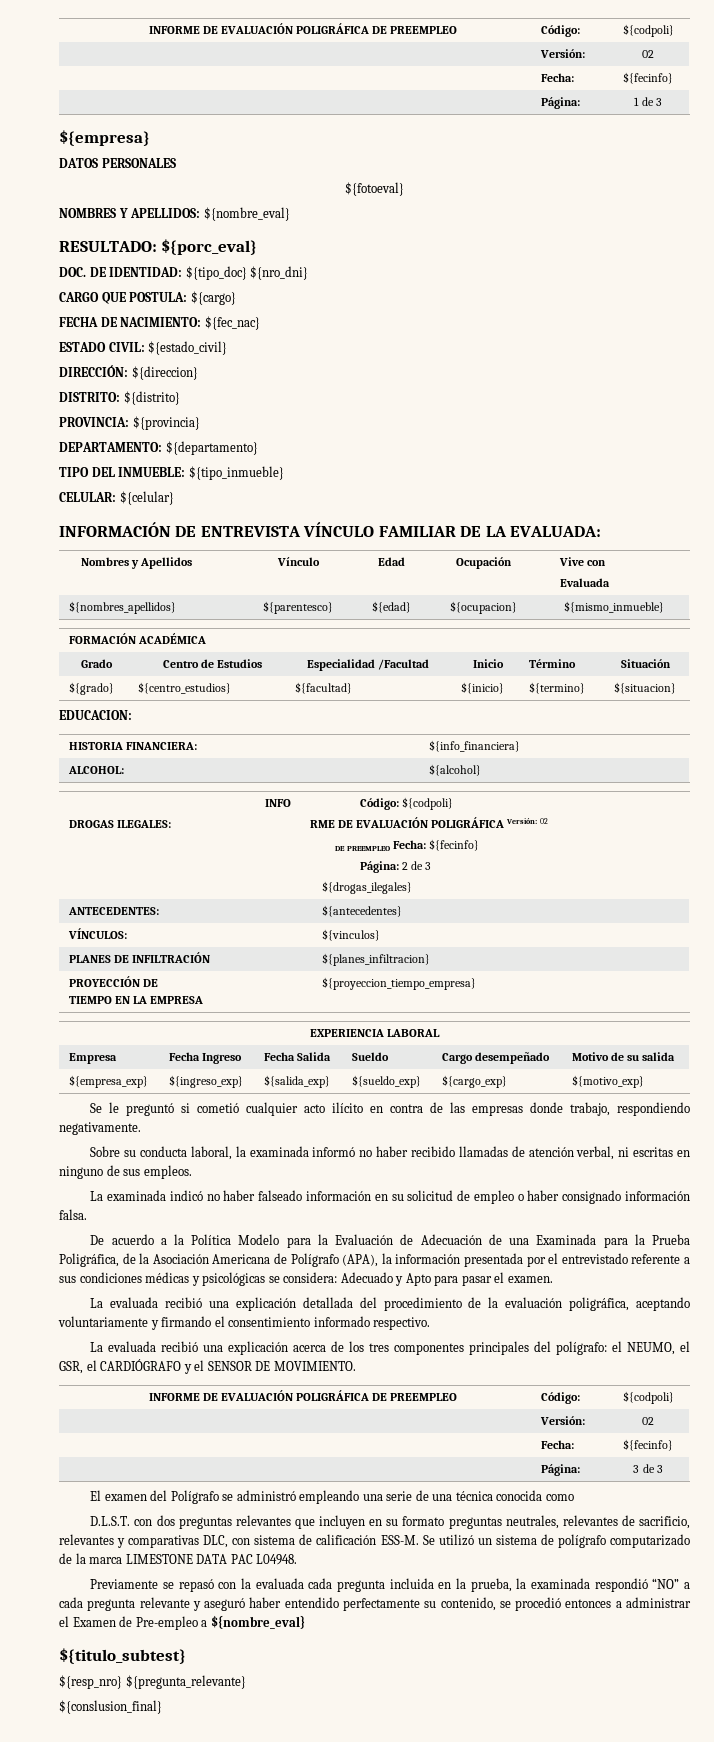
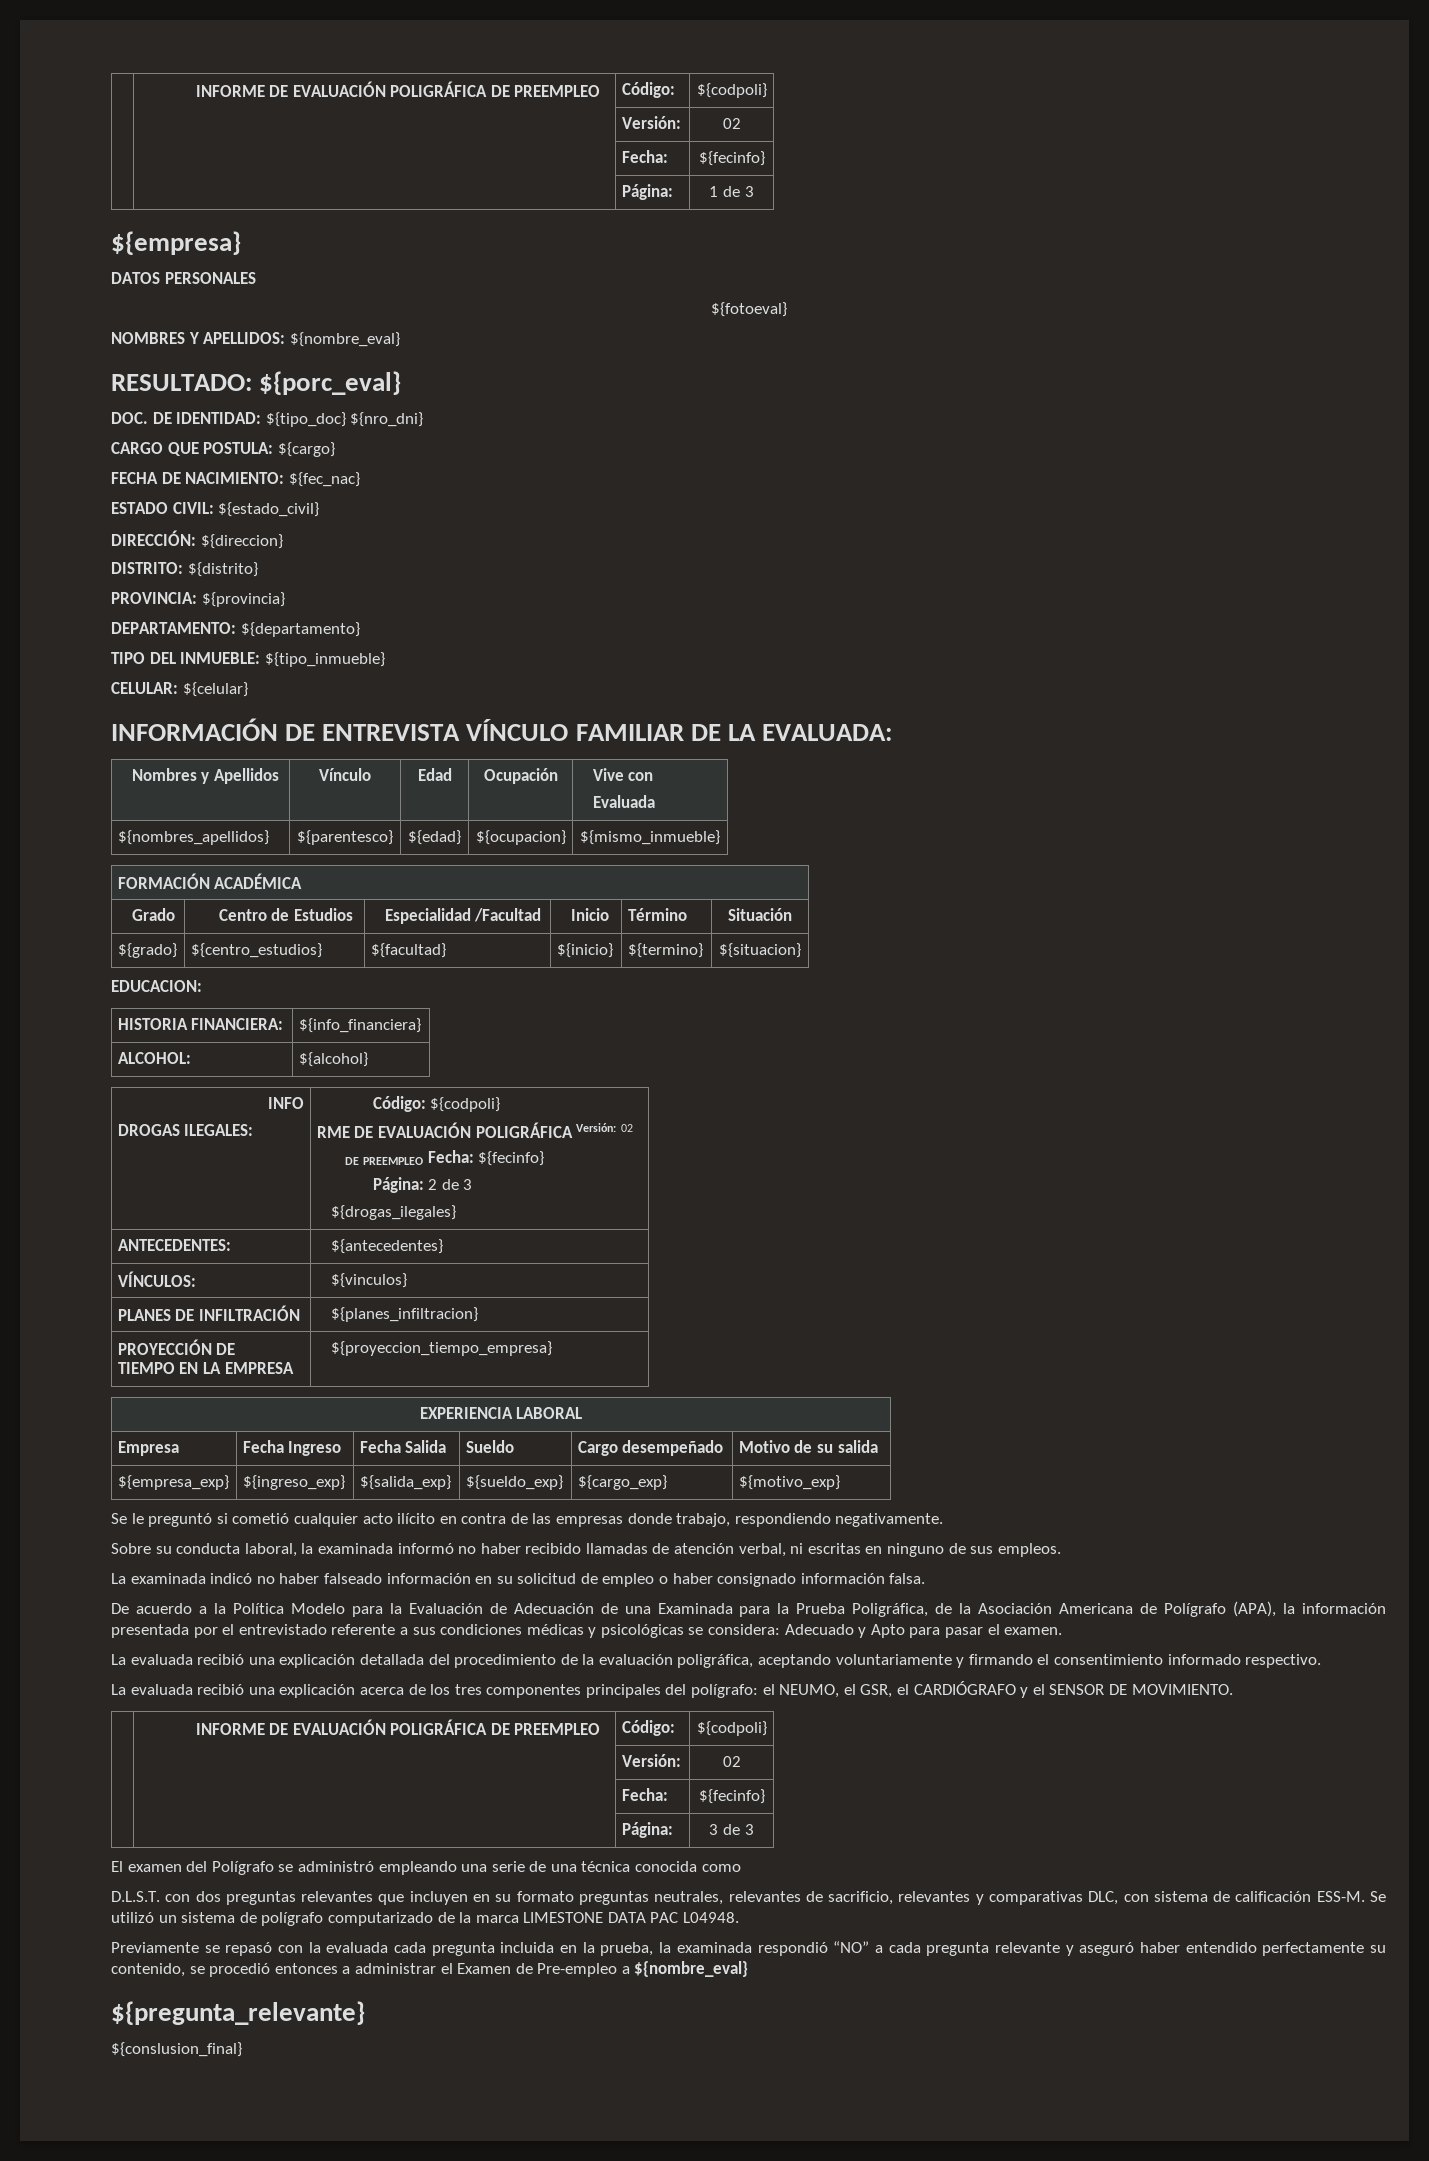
- ${titulo_subtest}
- ${resp_nro} ${pregunta_relevante}
+ ${pregunta_relevante}

